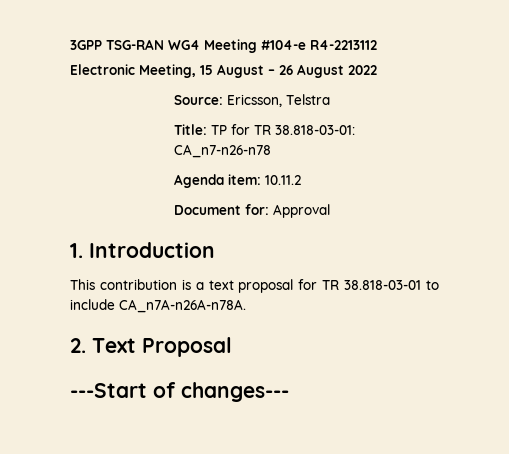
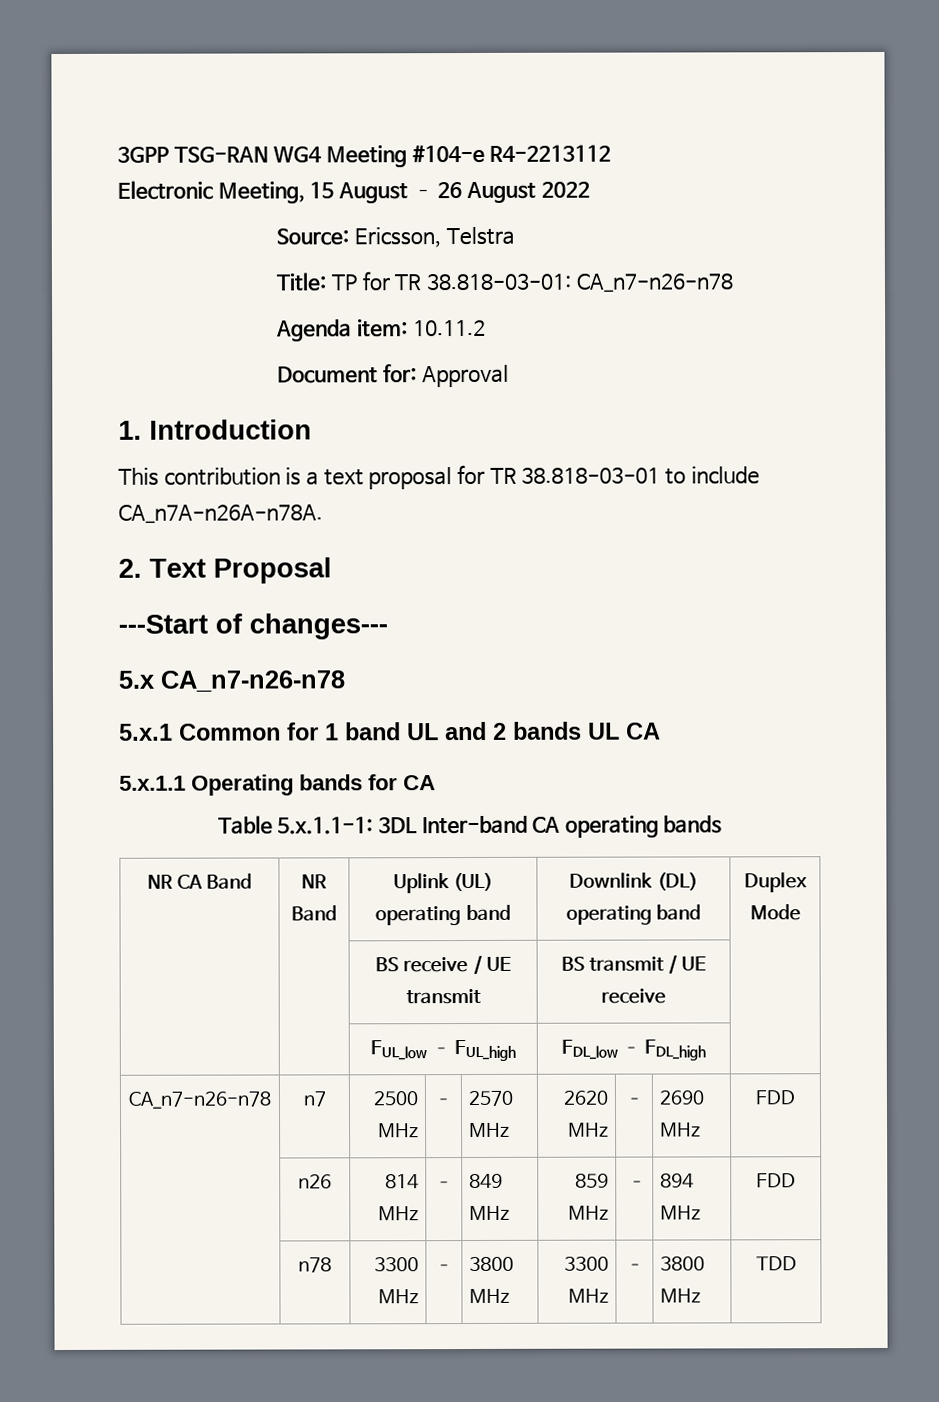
+ 5.x CA_n7-n26-n78
+ 5.x.1 Common for 1 band UL and 2 bands UL CA
+ 5.x.1.1 Operating bands for CA
+ Table 5.x.1.1-1: 3DL Inter-band CA operating bands
+ NR CA Band | NR Band | Uplink (UL) operating band | Downlink (DL) operating band | Duplex Mode
+ | | BS receive / UE transmit | BS transmit / UE receive |
+ | | FUL_low – FUL_high | FDL_low – FDL_high |
+ CA_n7-n26-n78 | n7 | 2500 MHz | – | 2570 MHz | 2620 MHz | – | 2690 MHz | FDD
+ | n26 | 814 MHz | – | 849 MHz | 859 MHz | – | 894 MHz | FDD
+ | n78 | 3300 MHz | – | 3800 MHz | 3300 MHz | – | 3800 MHz | TDD

